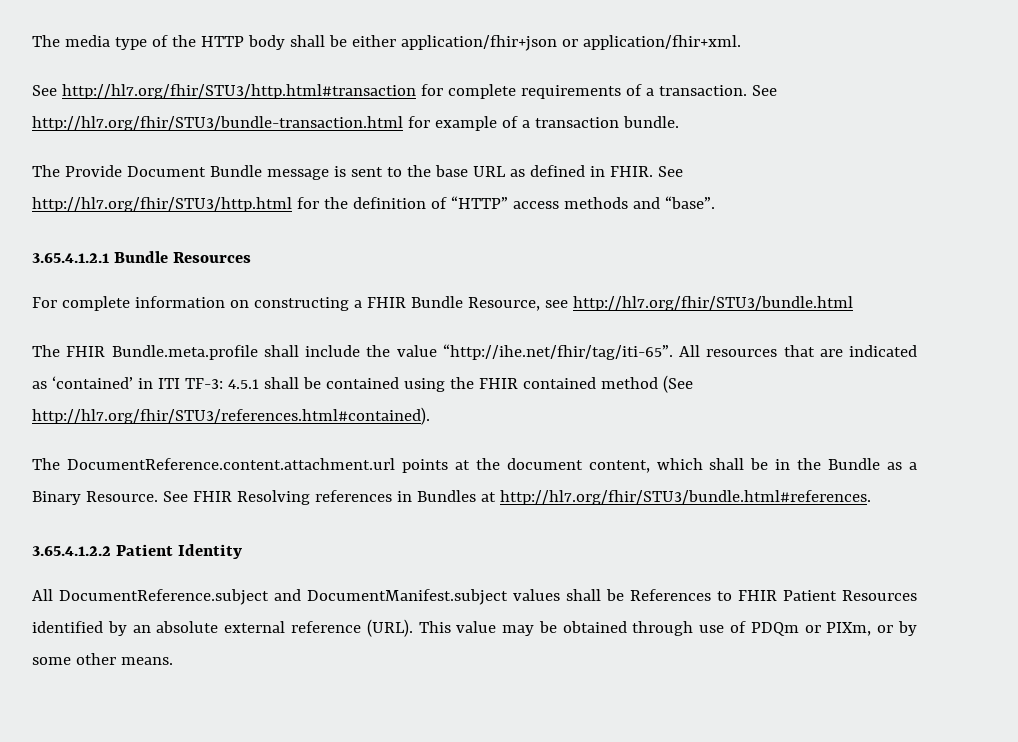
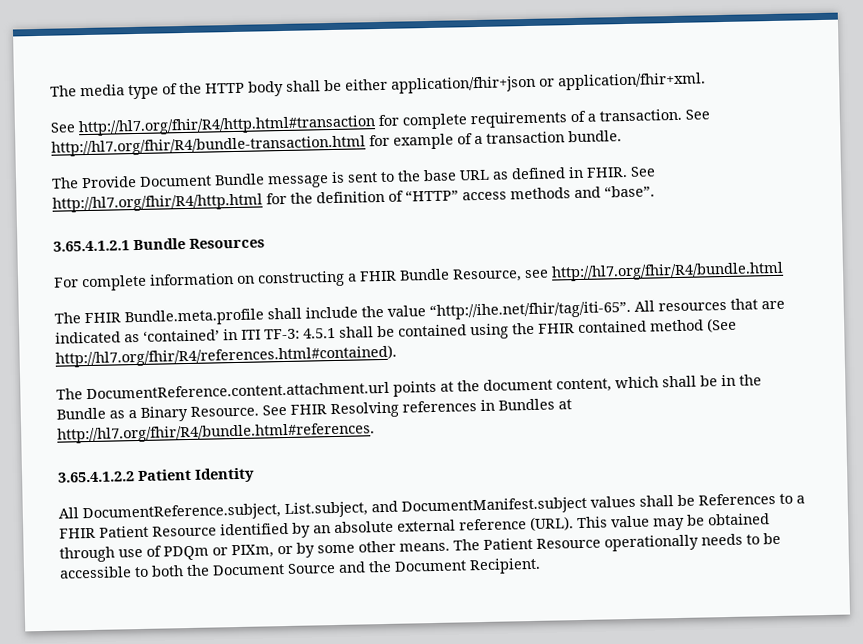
- See http://hl7.org/fhir/STU3/http.html#transaction for complete requirements of a transaction.
+ See http://hl7.org/fhir/R4/http.html#transaction for complete requirements of a transaction.
- See http://hl7.org/fhir/STU3/bundle-transaction.html for example of a transaction bundle.
+ See http://hl7.org/fhir/R4/bundle-transaction.html for example of a transaction bundle.
- See http://hl7.org/fhir/STU3/http.html for the definition of “HTTP” access methods and “base”.
+ See http://hl7.org/fhir/R4/http.html for the definition of “HTTP” access methods and “base”.
- For complete information on constructing a FHIR Bundle Resource, see http://hl7.org/fhir/STU3/bundle.html
+ For complete information on constructing a FHIR Bundle Resource, see http://hl7.org/fhir/R4/bundle.html
- The FHIR Bundle.meta.profile shall include the value “http://ihe.net/fhir/tag/iti-65”. All resources that are indicated as ‘contained’ in ITI TF-3: 4.5.1 shall be contained using the FHIR contained method (See http://hl7.org/fhir/STU3/references.html#contained).
+ The FHIR Bundle.meta.profile shall include the value “http://ihe.net/fhir/tag/iti-65”. All resources that are indicated as ‘contained’ in ITI TF-3: 4.5.1 shall be contained using the FHIR contained method (See http://hl7.org/fhir/R4/references.html#contained).
- See FHIR Resolving references in Bundles at http://hl7.org/fhir/STU3/bundle.html#references.
+ See FHIR Resolving references in Bundles at http://hl7.org/fhir/R4/bundle.html#references.
- All DocumentReference.subject and DocumentManifest.subject values shall be References to FHIR Patient Resources identified by an absolute external reference (URL).
+ All DocumentReference.subject, List.subject, and DocumentManifest.subject values shall be References to a FHIR Patient Resource identified by an absolute external reference (URL).
+ The Patient Resource operationally needs to be accessible to both the Document Source and the Document Recipient.

